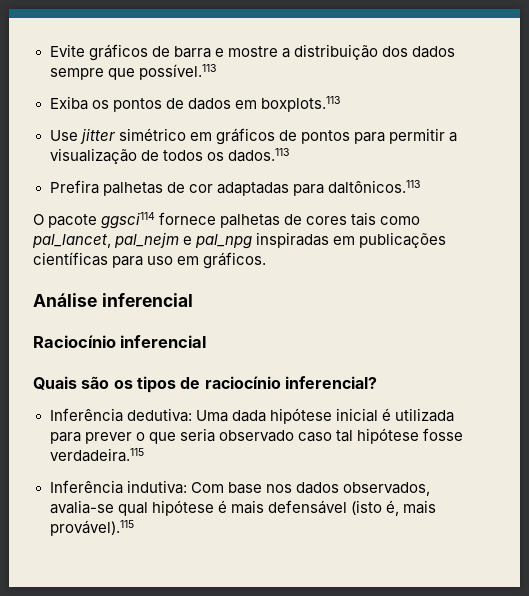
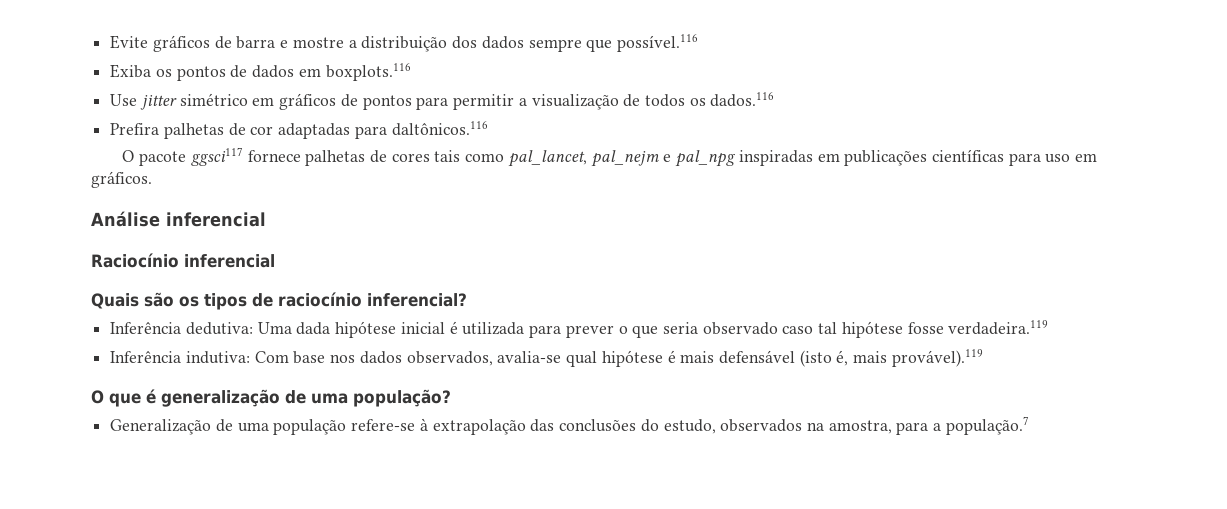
- Evite gráficos de barra e mostre a distribuição dos dados sempre que possível.113
+ Evite gráficos de barra e mostre a distribuição dos dados sempre que possível.116
- Exiba os pontos de dados em boxplots.113
+ Exiba os pontos de dados em boxplots.116
- Use jitter simétrico em gráficos de pontos para permitir a visualização de todos os dados.113
+ Use jitter simétrico em gráficos de pontos para permitir a visualização de todos os dados.116
- Prefira palhetas de cor adaptadas para daltônicos.113
+ Prefira palhetas de cor adaptadas para daltônicos.116
- O pacote ggsci114 fornece palhetas de cores tais como pal_lancet, pal_nejm e pal_npg inspiradas em publicações científicas para uso em gráficos.
+ O pacote ggsci117 fornece palhetas de cores tais como pal_lancet, pal_nejm e pal_npg inspiradas em publicações científicas para uso em gráficos.
- Inferência dedutiva: Uma dada hipótese inicial é utilizada para prever o que seria observado caso tal hipótese fosse verdadeira.115
+ Inferência dedutiva: Uma dada hipótese inicial é utilizada para prever o que seria observado caso tal hipótese fosse verdadeira.119
- Inferência indutiva: Com base nos dados observados, avalia-se qual hipótese é mais defensável (isto é, mais provável).115
+ Inferência indutiva: Com base nos dados observados, avalia-se qual hipótese é mais defensável (isto é, mais provável).119
+ O que é generalização de uma população?
+ Generalização de uma população refere-se à extrapolação das conclusões do estudo, observados na amostra, para a população.7

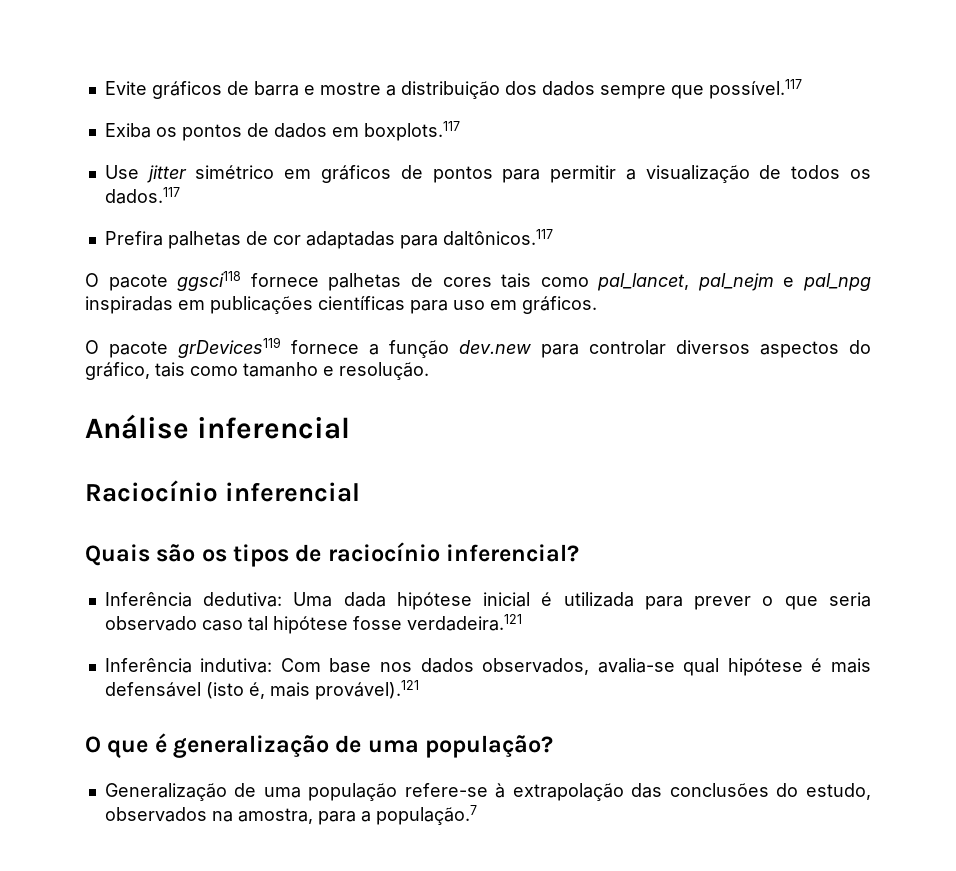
- Evite gráficos de barra e mostre a distribuição dos dados sempre que possível.116
+ Evite gráficos de barra e mostre a distribuição dos dados sempre que possível.117
- Exiba os pontos de dados em boxplots.116
+ Exiba os pontos de dados em boxplots.117
- Use jitter simétrico em gráficos de pontos para permitir a visualização de todos os dados.116
+ Use jitter simétrico em gráficos de pontos para permitir a visualização de todos os dados.117
- Prefira palhetas de cor adaptadas para daltônicos.116
- O pacote ggsci117 fornece palhetas de cores tais como pal_lancet, pal_nejm e pal_npg inspiradas em publicações científicas para uso em gráficos.
+ Prefira palhetas de cor adaptadas para daltônicos.117
+ O pacote ggsci118 fornece palhetas de cores tais como pal_lancet, pal_nejm e pal_npg inspiradas em publicações científicas para uso em gráficos.
+ O pacote grDevices119 fornece a função dev.new para controlar diversos aspectos do gráfico, tais como tamanho e resolução.
- Inferência dedutiva: Uma dada hipótese inicial é utilizada para prever o que seria observado caso tal hipótese fosse verdadeira.119
+ Inferência dedutiva: Uma dada hipótese inicial é utilizada para prever o que seria observado caso tal hipótese fosse verdadeira.121
- Inferência indutiva: Com base nos dados observados, avalia-se qual hipótese é mais defensável (isto é, mais provável).119
+ Inferência indutiva: Com base nos dados observados, avalia-se qual hipótese é mais defensável (isto é, mais provável).121

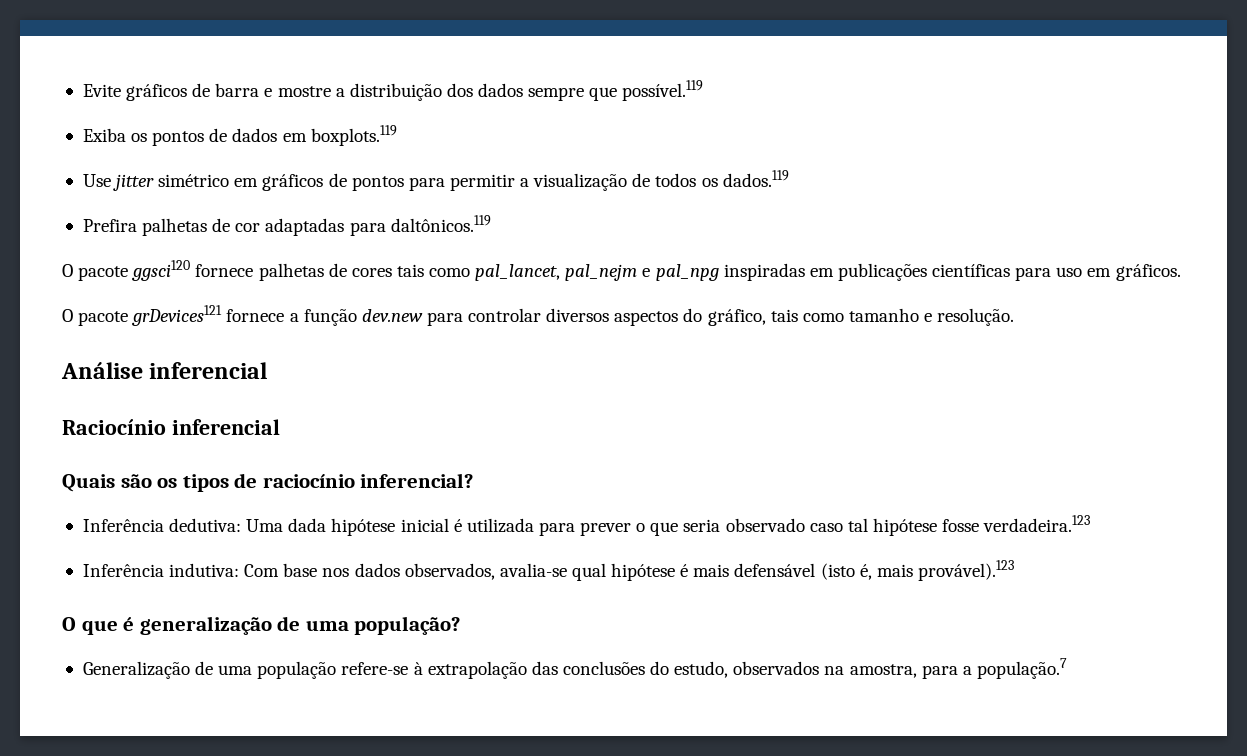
- Evite gráficos de barra e mostre a distribuição dos dados sempre que possível.117
+ Evite gráficos de barra e mostre a distribuição dos dados sempre que possível.119
- Exiba os pontos de dados em boxplots.117
+ Exiba os pontos de dados em boxplots.119
- Use jitter simétrico em gráficos de pontos para permitir a visualização de todos os dados.117
+ Use jitter simétrico em gráficos de pontos para permitir a visualização de todos os dados.119
- Prefira palhetas de cor adaptadas para daltônicos.117
- O pacote ggsci118 fornece palhetas de cores tais como pal_lancet, pal_nejm e pal_npg inspiradas em publicações científicas para uso em gráficos.
+ Prefira palhetas de cor adaptadas para daltônicos.119
+ O pacote ggsci120 fornece palhetas de cores tais como pal_lancet, pal_nejm e pal_npg inspiradas em publicações científicas para uso em gráficos.
- O pacote grDevices119 fornece a função dev.new para controlar diversos aspectos do gráfico, tais como tamanho e resolução.
+ O pacote grDevices121 fornece a função dev.new para controlar diversos aspectos do gráfico, tais como tamanho e resolução.
- Inferência dedutiva: Uma dada hipótese inicial é utilizada para prever o que seria observado caso tal hipótese fosse verdadeira.121
+ Inferência dedutiva: Uma dada hipótese inicial é utilizada para prever o que seria observado caso tal hipótese fosse verdadeira.123
- Inferência indutiva: Com base nos dados observados, avalia-se qual hipótese é mais defensável (isto é, mais provável).121
+ Inferência indutiva: Com base nos dados observados, avalia-se qual hipótese é mais defensável (isto é, mais provável).123

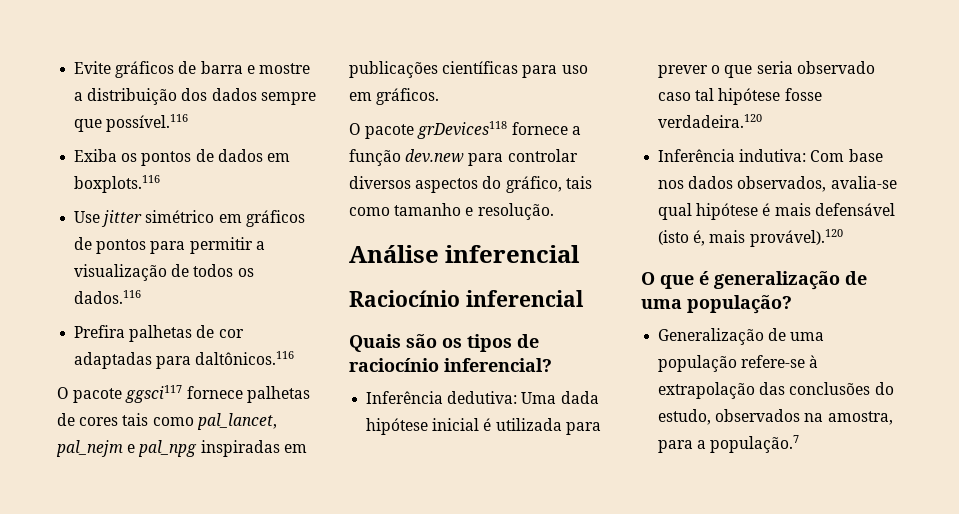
- Evite gráficos de barra e mostre a distribuição dos dados sempre que possível.119
+ Evite gráficos de barra e mostre a distribuição dos dados sempre que possível.116
- Exiba os pontos de dados em boxplots.119
+ Exiba os pontos de dados em boxplots.116
- Use jitter simétrico em gráficos de pontos para permitir a visualização de todos os dados.119
+ Use jitter simétrico em gráficos de pontos para permitir a visualização de todos os dados.116
- Prefira palhetas de cor adaptadas para daltônicos.119
- O pacote ggsci120 fornece palhetas de cores tais como pal_lancet, pal_nejm e pal_npg inspiradas em publicações científicas para uso em gráficos.
+ Prefira palhetas de cor adaptadas para daltônicos.116
+ O pacote ggsci117 fornece palhetas de cores tais como pal_lancet, pal_nejm e pal_npg inspiradas em publicações científicas para uso em gráficos.
- O pacote grDevices121 fornece a função dev.new para controlar diversos aspectos do gráfico, tais como tamanho e resolução.
+ O pacote grDevices118 fornece a função dev.new para controlar diversos aspectos do gráfico, tais como tamanho e resolução.
- Inferência dedutiva: Uma dada hipótese inicial é utilizada para prever o que seria observado caso tal hipótese fosse verdadeira.123
+ Inferência dedutiva: Uma dada hipótese inicial é utilizada para prever o que seria observado caso tal hipótese fosse verdadeira.120
- Inferência indutiva: Com base nos dados observados, avalia-se qual hipótese é mais defensável (isto é, mais provável).123
+ Inferência indutiva: Com base nos dados observados, avalia-se qual hipótese é mais defensável (isto é, mais provável).120

